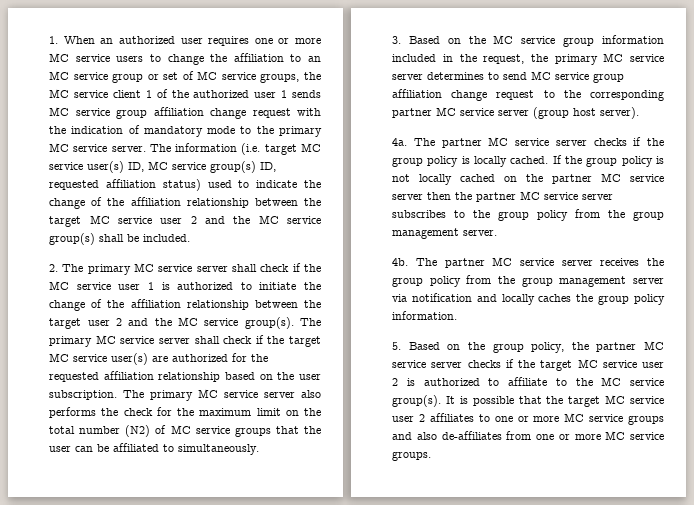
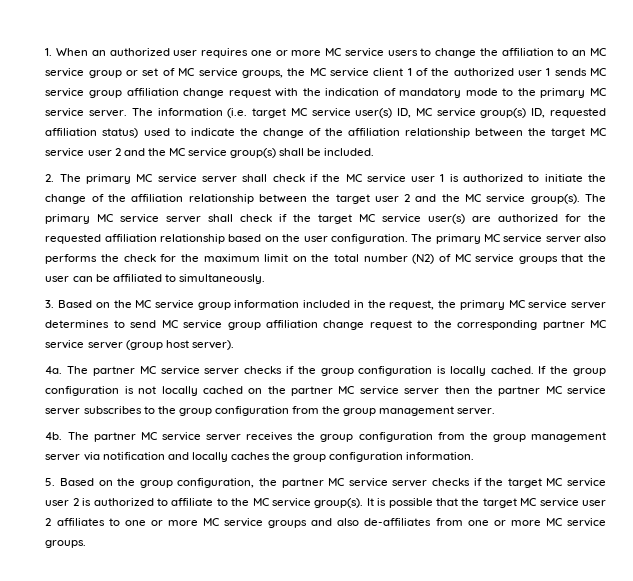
- The primary MC service server shall check if the target MC service user(s) are authorized for the requested affiliation relationship based on the user subscription.
+ The primary MC service server shall check if the target MC service user(s) are authorized for the requested affiliation relationship based on the user configuration.
- The partner MC service server checks if the group policy is locally cached.
+ The partner MC service server checks if the group configuration is locally cached.
- If the group policy is not locally cached on the partner MC service server then the partner MC service server subscribes to the group policy from the group management server.
+ If the group configuration is not locally cached on the partner MC service server then the partner MC service server subscribes to the group configuration from the group management server.
- The partner MC service server receives the group policy from the group management server via notification and locally caches the group policy information.
+ The partner MC service server receives the group configuration from the group management server via notification and locally caches the group configuration information.
- 5. Based on the group policy, the partner MC service server checks if the target MC service user 2 is authorized to affiliate to the MC service group(s).
+ 5. Based on the group configuration, the partner MC service server checks if the target MC service user 2 is authorized to affiliate to the MC service group(s).

